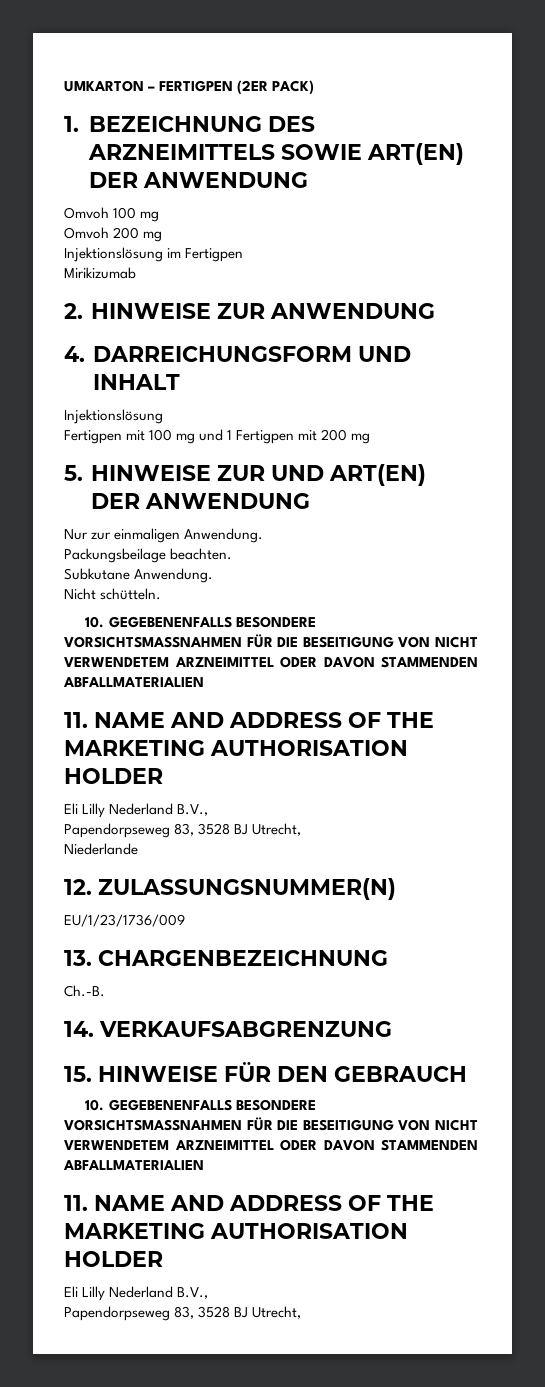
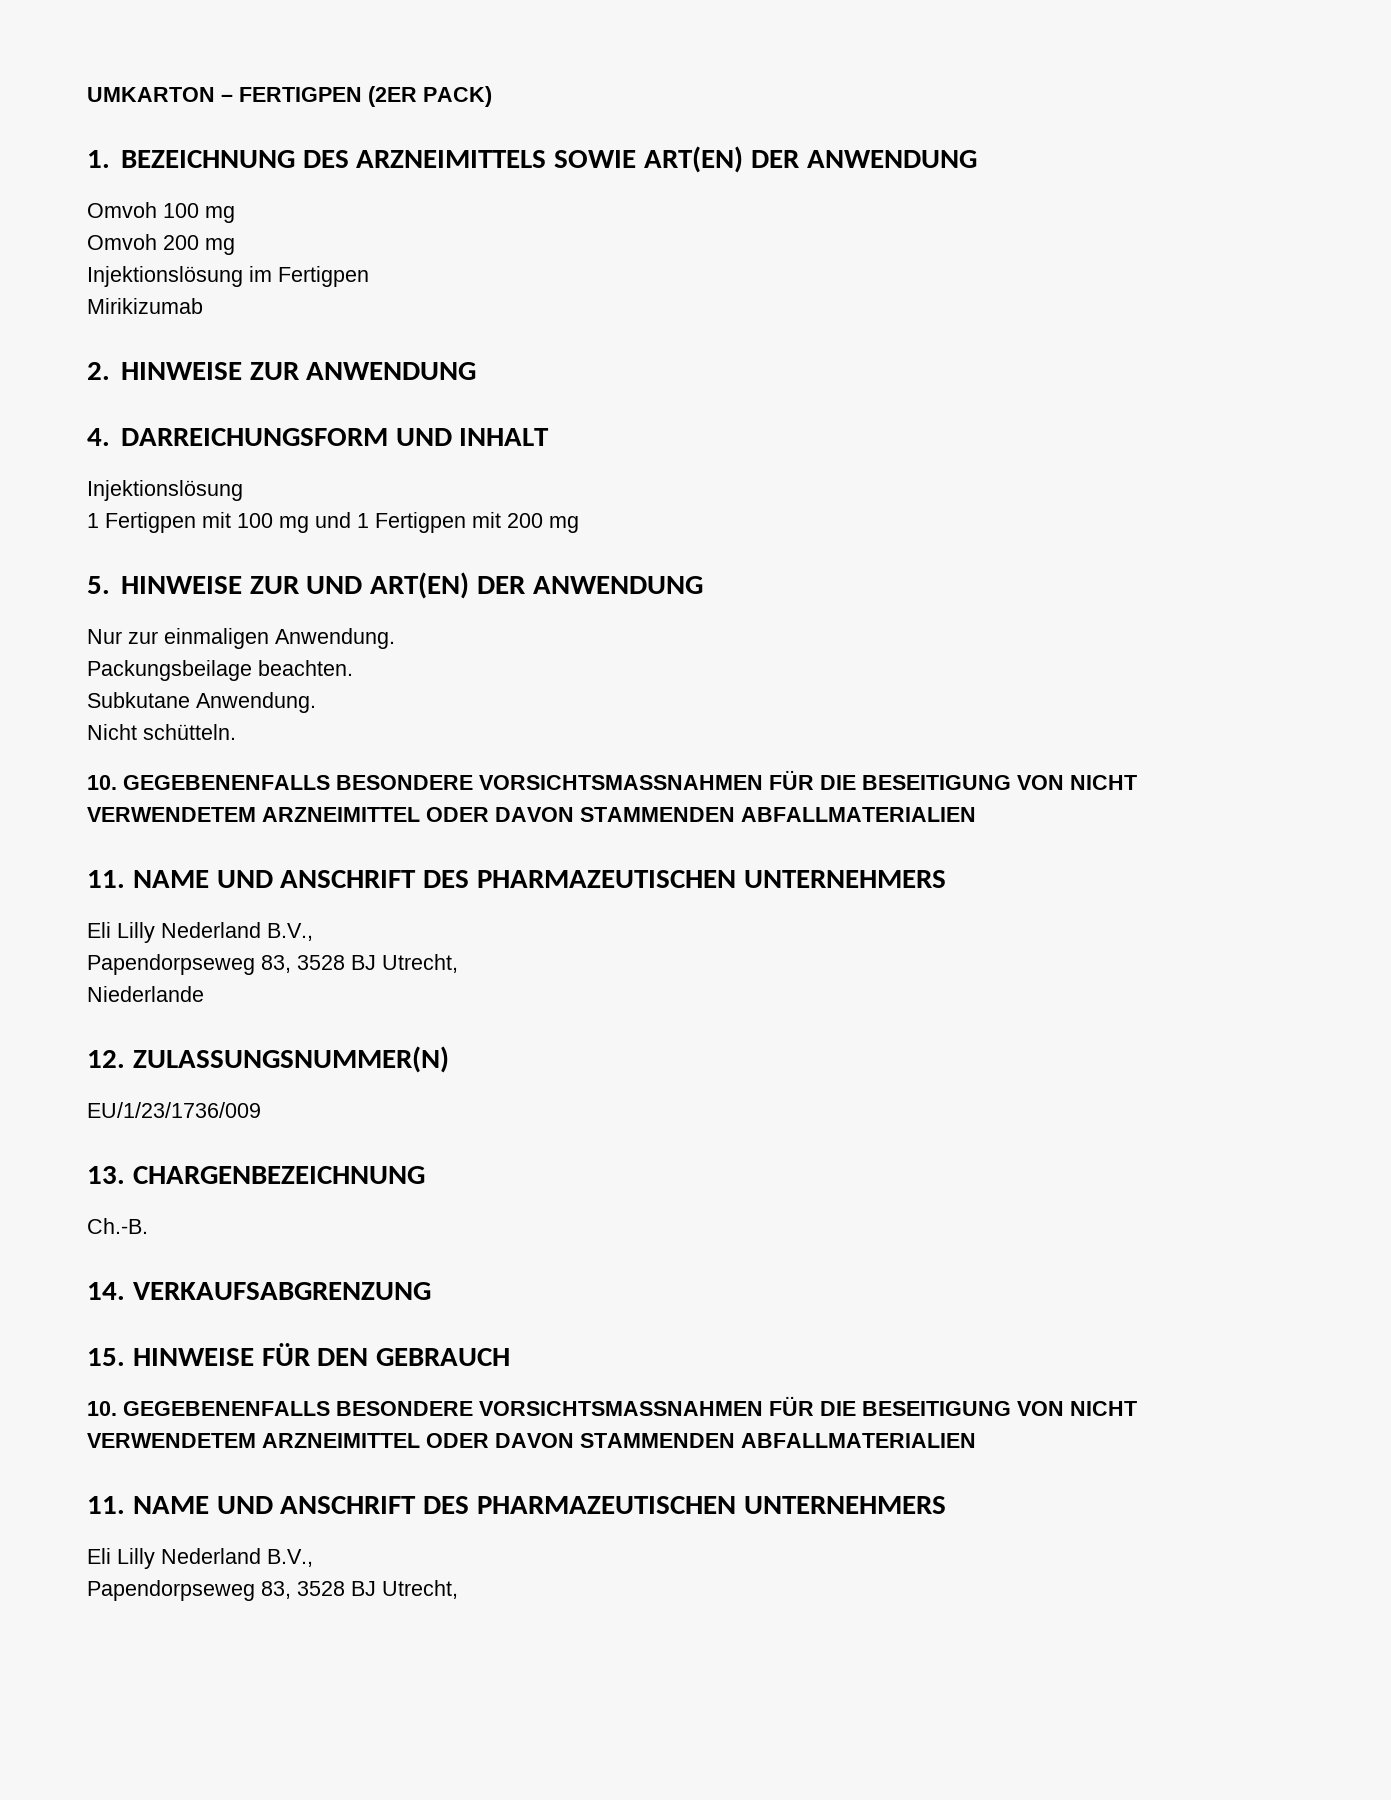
- Fertigpen mit 100 mg und 1 Fertigpen mit 200 mg
+ 1 Fertigpen mit 100 mg und 1 Fertigpen mit 200 mg
  Nicht schütteln.
  10. GEGEBENENFALLS BESONDERE VORSICHTSMASSNAHMEN FÜR DIE BESEITIGUNG VON NICHT VERWENDETEM ARZNEIMITTEL ODER DAVON STAMMENDEN ABFALLMATERIALIEN
- 11. NAME AND ADDRESS OF THE MARKETING AUTHORISATION HOLDER
+ 11. NAME UND ANSCHRIFT DES PHARMAZEUTISCHEN UNTERNEHMERS
  15. HINWEISE FÜR DEN GEBRAUCH
  10. GEGEBENENFALLS BESONDERE VORSICHTSMASSNAHMEN FÜR DIE BESEITIGUNG VON NICHT VERWENDETEM ARZNEIMITTEL ODER DAVON STAMMENDEN ABFALLMATERIALIEN
- 11. NAME AND ADDRESS OF THE MARKETING AUTHORISATION HOLDER
+ 11. NAME UND ANSCHRIFT DES PHARMAZEUTISCHEN UNTERNEHMERS

